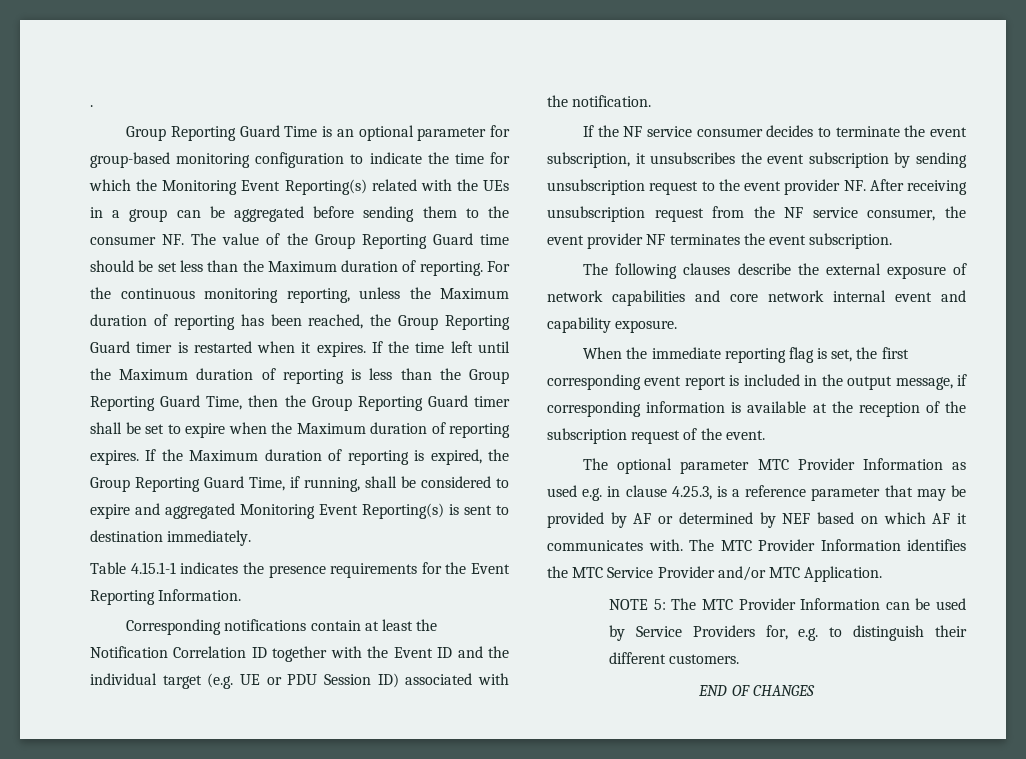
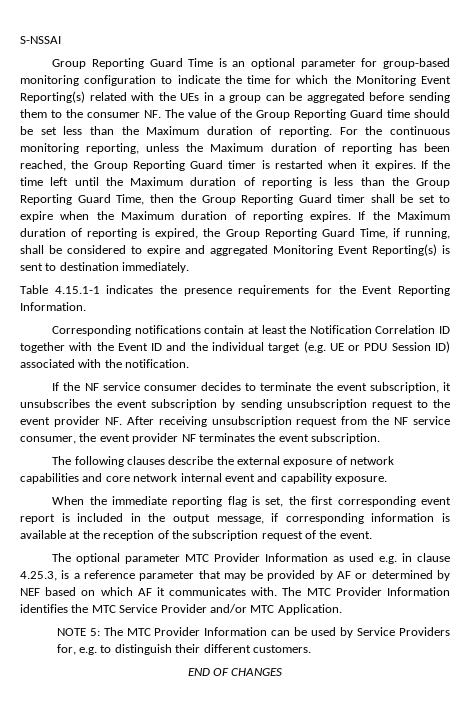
- .
+ S-NSSAI

